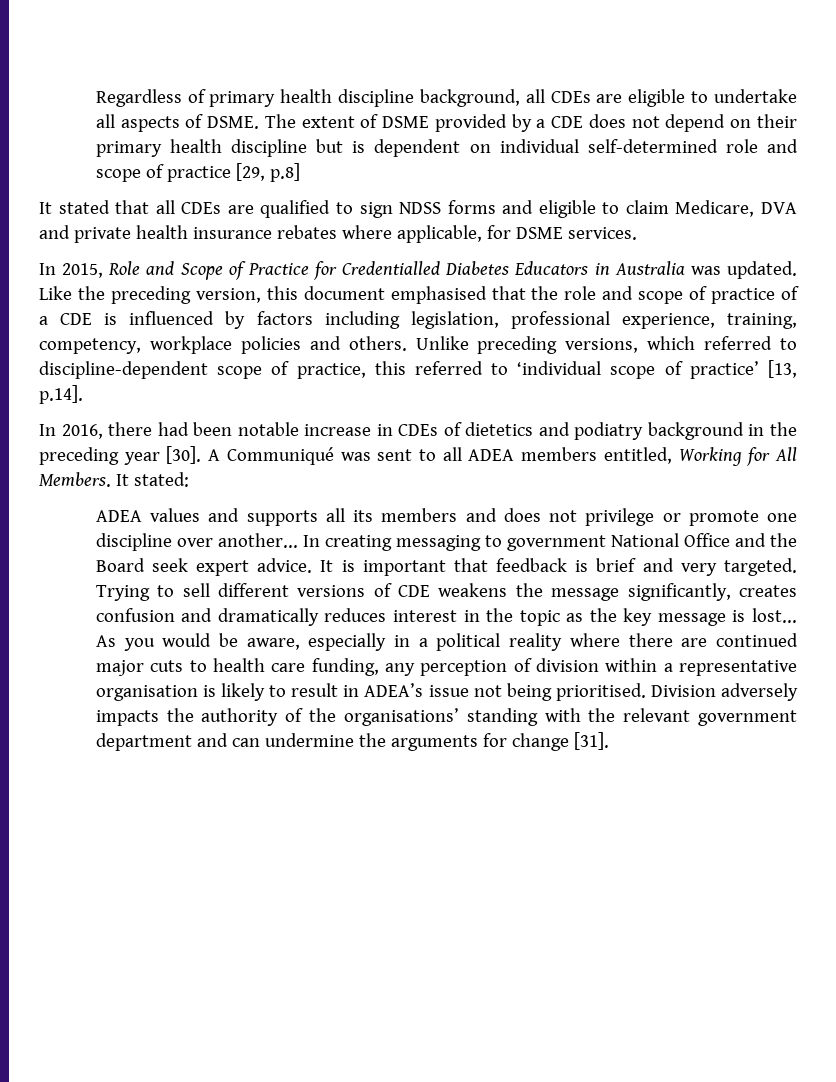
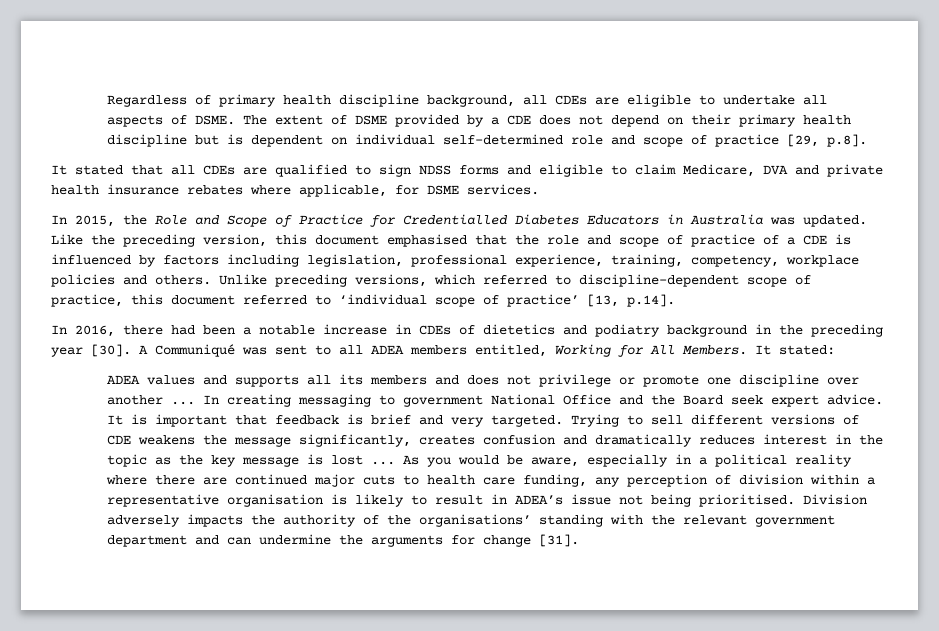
- The extent of DSME provided by a CDE does not depend on their primary health discipline but is dependent on individual self-determined role and scope of practice [29, p.8]
+ The extent of DSME provided by a CDE does not depend on their primary health discipline but is dependent on individual self-determined role and scope of practice [29, p.8].
- In 2015, Role and Scope of Practice for Credentialled Diabetes Educators in Australia was updated.
+ In 2015, the Role and Scope of Practice for Credentialled Diabetes Educators in Australia was updated.
- Unlike preceding versions, which referred to discipline-dependent scope of practice, this referred to ‘individual scope of practice’ [13, p.14].
+ Unlike preceding versions, which referred to discipline-dependent scope of practice, this document referred to ‘individual scope of practice’ [13, p.14].
- In 2016, there had been notable increase in CDEs of dietetics and podiatry background in the preceding year [30].
+ In 2016, there had been a notable increase in CDEs of dietetics and podiatry background in the preceding year [30].
- ADEA values and supports all its members and does not privilege or promote one discipline over another...
+ ADEA values and supports all its members and does not privilege or promote one discipline over another ...
- Trying to sell different versions of CDE weakens the message significantly, creates confusion and dramatically reduces interest in the topic as the key message is lost...
+ Trying to sell different versions of CDE weakens the message significantly, creates confusion and dramatically reduces interest in the topic as the key message is lost ...

